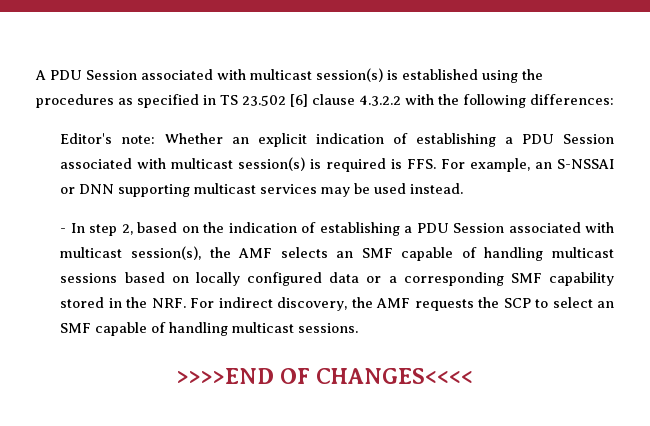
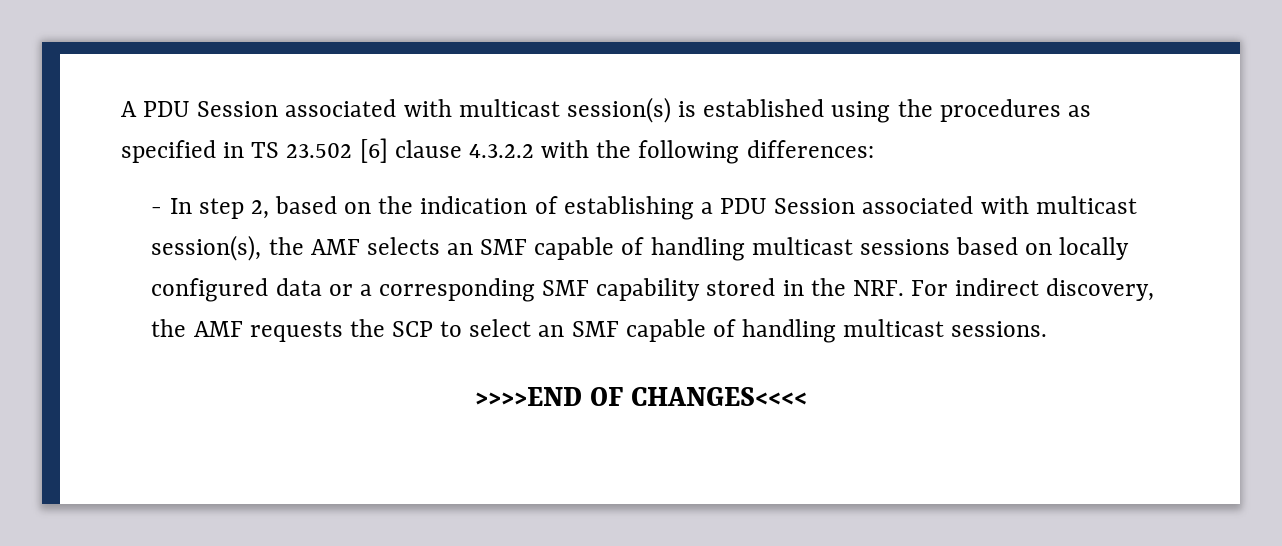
- Editor's note: Whether an explicit indication of establishing a PDU Session associated with multicast session(s) is required is FFS. For example, an S-NSSAI or DNN supporting multicast services may be used instead.

